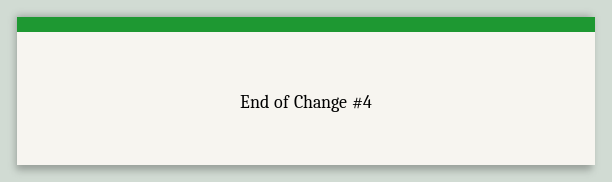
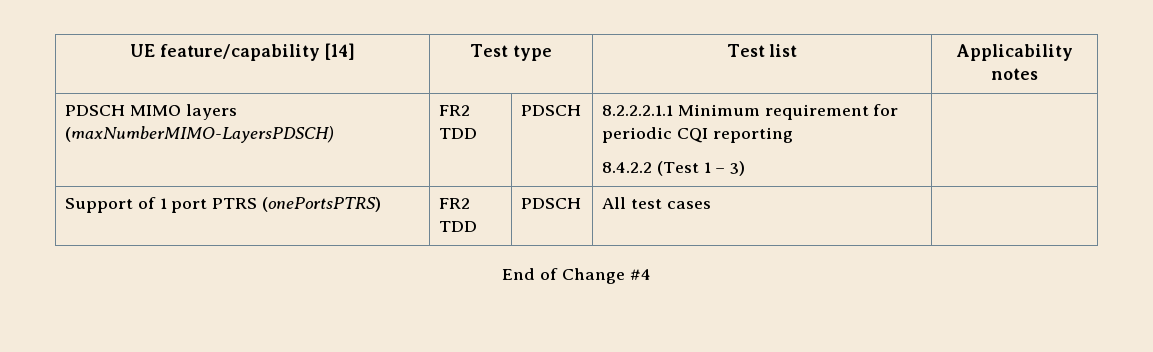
+ UE feature/capability [14] | Test type | Test list | Applicability notes
+ PDSCH MIMO layers (maxNumberMIMO-LayersPDSCH) | FR2 TDD | PDSCH | 8.2.2.2.1.1 Minimum requirement for periodic CQI reporting
+ 8.4.2.2 (Test 1 – 3) |
+ Support of 1 port PTRS (onePortsPTRS) | FR2 TDD | PDSCH | All test cases |

